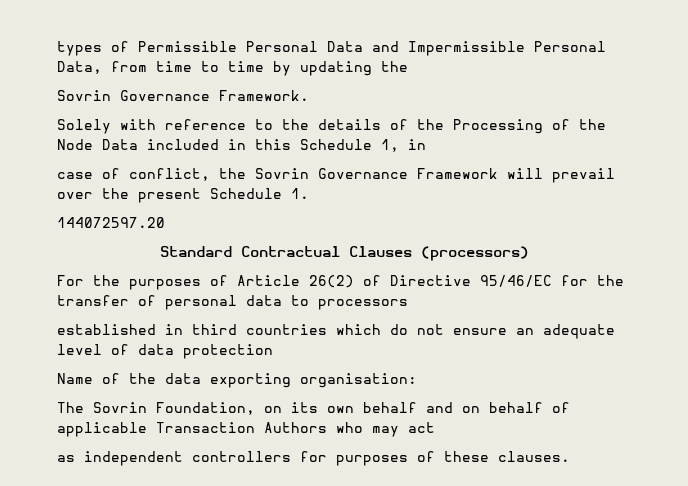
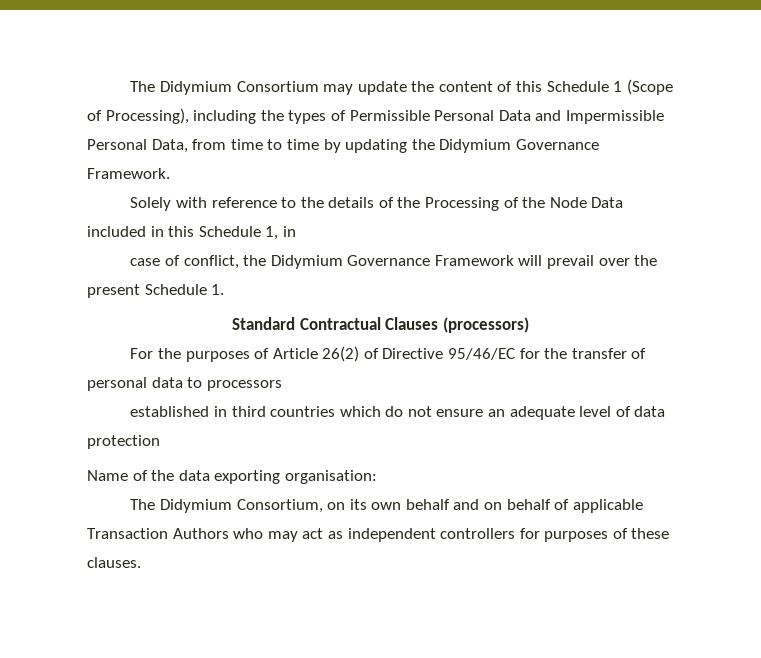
- types of Permissible Personal Data and Impermissible Personal Data, from time to time by updating the
- Sovrin Governance Framework.
+ The Didymium Consortium may update the content of this Schedule 1 (Scope of Processing), including the types of Permissible Personal Data and Impermissible Personal Data, from time to time by updating the Didymium Governance Framework.
- case of conflict, the Sovrin Governance Framework will prevail over the present Schedule 1.
+ case of conflict, the Didymium Governance Framework will prevail over the present Schedule 1.
- 144072597.20
- The Sovrin Foundation, on its own behalf and on behalf of applicable Transaction Authors who may act
- as independent controllers for purposes of these clauses.
+ The Didymium Consortium, on its own behalf and on behalf of applicable Transaction Authors who may act as independent controllers for purposes of these clauses.

